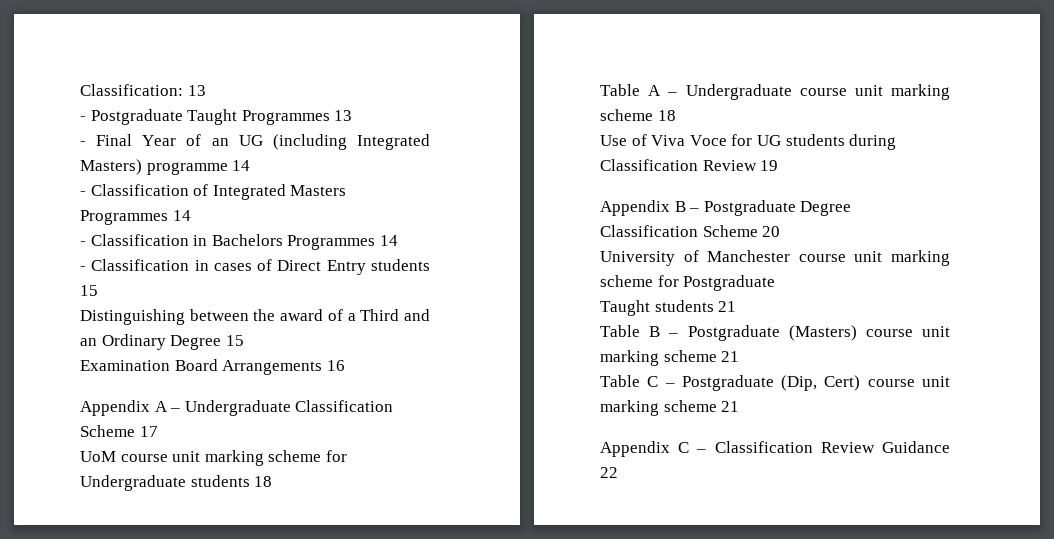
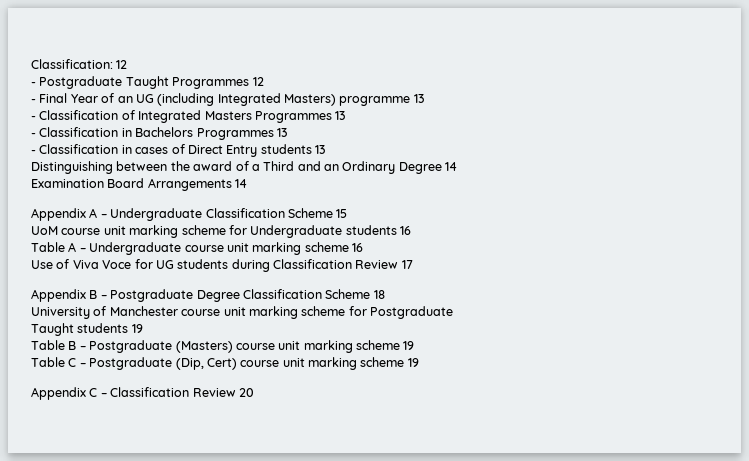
- Classification: 13
+ Classification: 12
- - Postgraduate Taught Programmes 13
+ - Postgraduate Taught Programmes 12
- - Final Year of an UG (including Integrated Masters) programme 14
+ - Final Year of an UG (including Integrated Masters) programme 13
- - Classification of Integrated Masters Programmes 14
+ - Classification of Integrated Masters Programmes 13
- - Classification in Bachelors Programmes 14
+ - Classification in Bachelors Programmes 13
- - Classification in cases of Direct Entry students 15
+ - Classification in cases of Direct Entry students 13
- Distinguishing between the award of a Third and an Ordinary Degree 15
+ Distinguishing between the award of a Third and an Ordinary Degree 14
- Examination Board Arrangements 16
+ Examination Board Arrangements 14
- Appendix A – Undergraduate Classification Scheme 17
+ Appendix A – Undergraduate Classification Scheme 15
- UoM course unit marking scheme for Undergraduate students 18
+ UoM course unit marking scheme for Undergraduate students 16
- Table A – Undergraduate course unit marking scheme 18
+ Table A – Undergraduate course unit marking scheme 16
- Use of Viva Voce for UG students during Classification Review 19
+ Use of Viva Voce for UG students during Classification Review 17
- Appendix B – Postgraduate Degree Classification Scheme 20
+ Appendix B – Postgraduate Degree Classification Scheme 18
- Taught students 21
+ Taught students 19
- Table B – Postgraduate (Masters) course unit marking scheme 21
+ Table B – Postgraduate (Masters) course unit marking scheme 19
- Table C – Postgraduate (Dip, Cert) course unit marking scheme 21
+ Table C – Postgraduate (Dip, Cert) course unit marking scheme 19
- Appendix C – Classification Review Guidance 22
+ Appendix C – Classification Review 20

